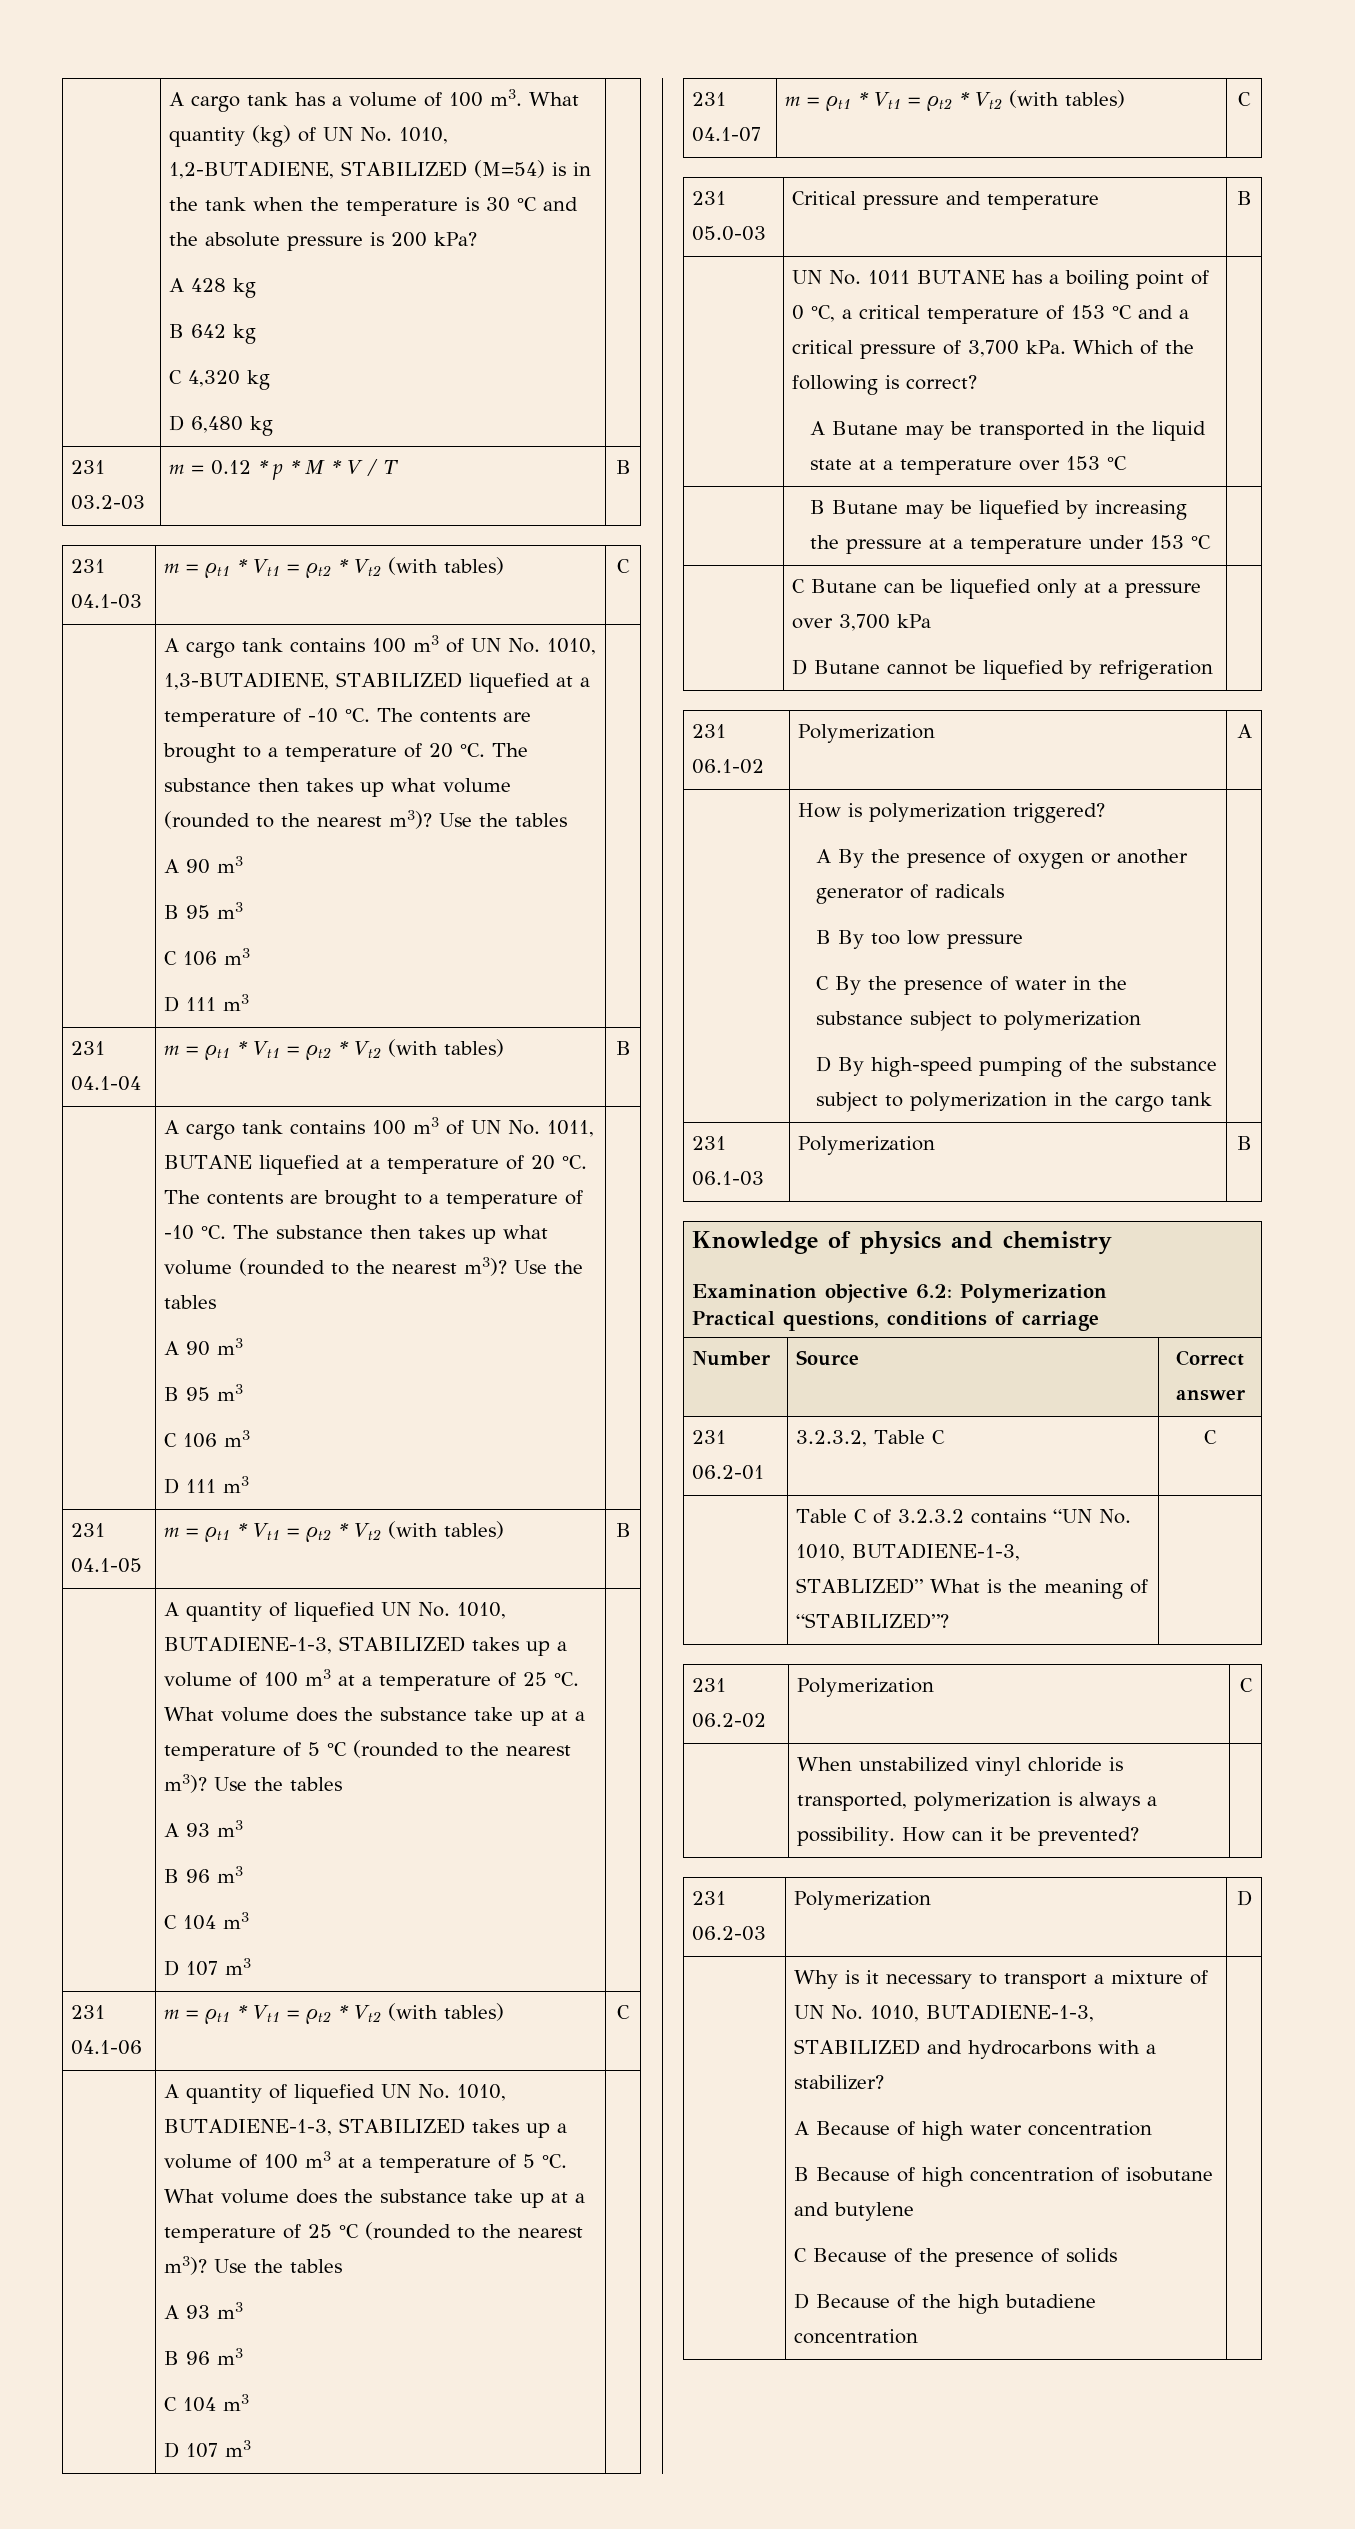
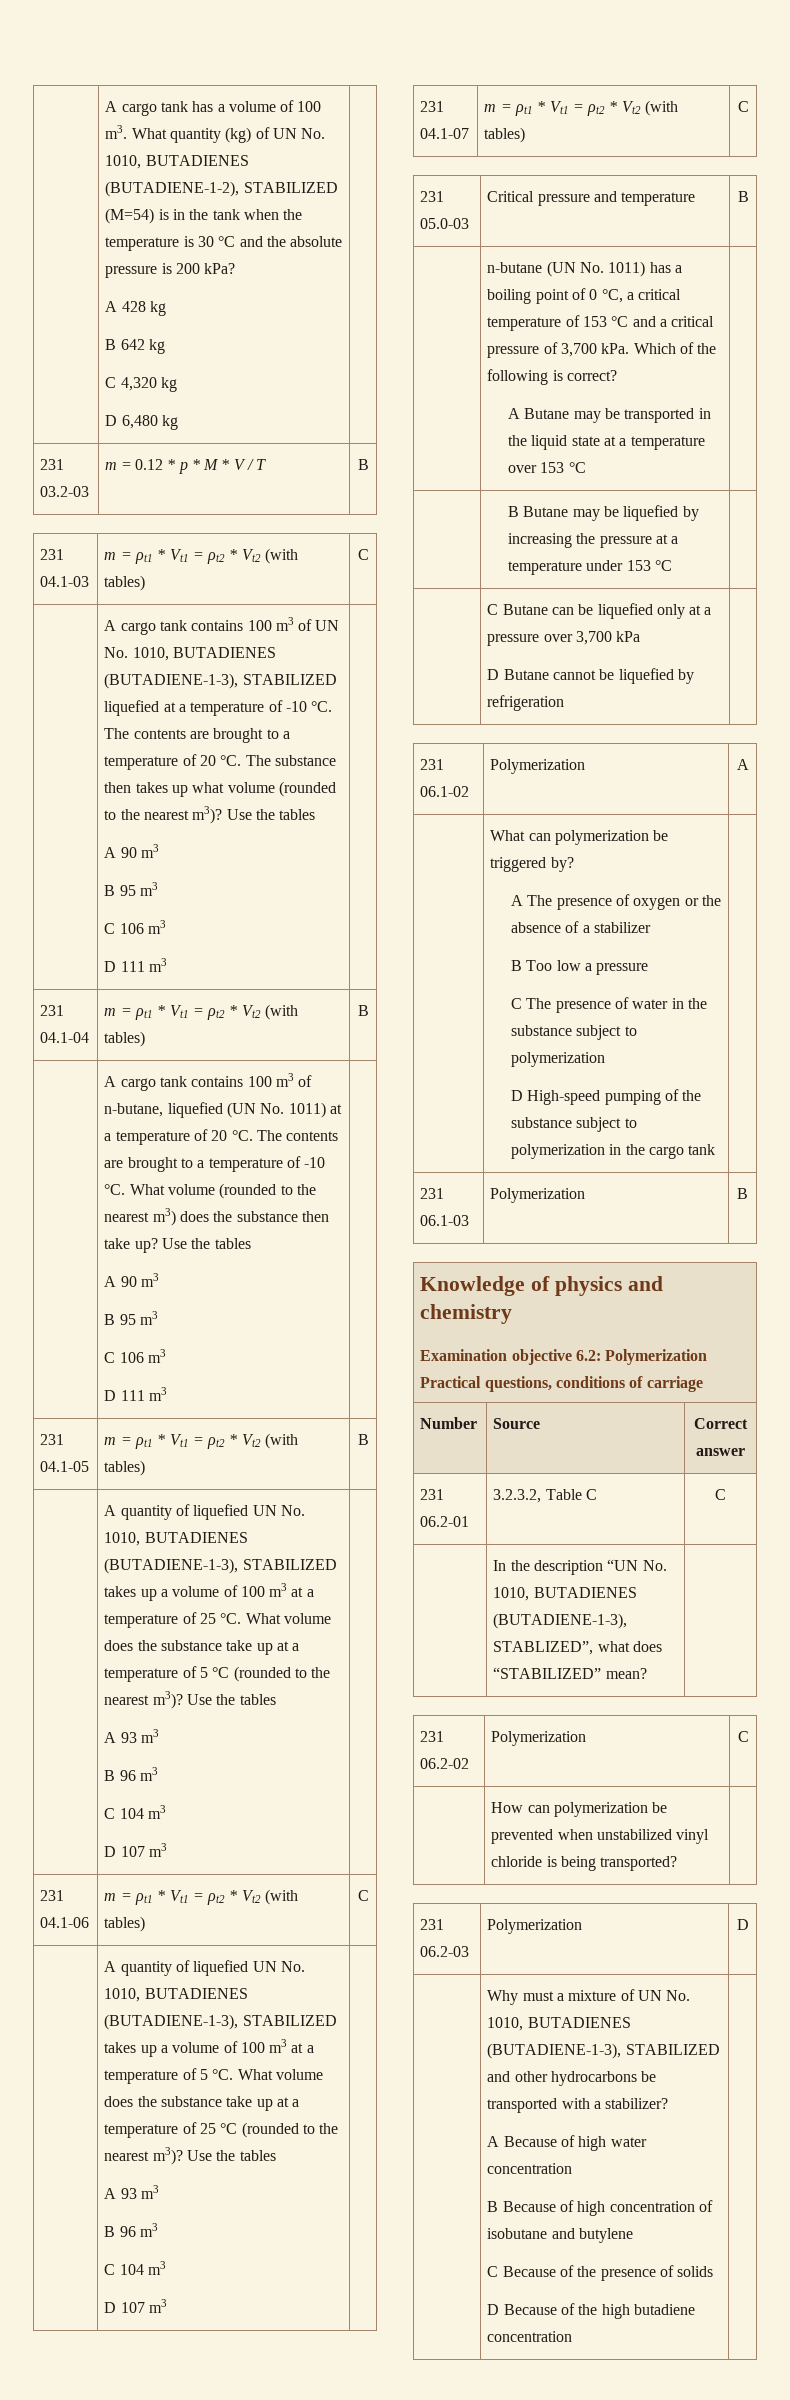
- What quantity (kg) of UN No. 1010, 1,2-BUTADIENE, STABILIZED (M=54) is in the tank when the temperature is 30 °C and the absolute pressure is 200 kPa?
+ What quantity (kg) of UN No. 1010, BUTADIENES (BUTADIENE-1-2), STABILIZED (M=54) is in the tank when the temperature is 30 °C and the absolute pressure is 200 kPa?
- A cargo tank contains 100 m3 of UN No. 1010, 1,3-BUTADIENE, STABILIZED liquefied at a temperature of -10 °C.
+ A cargo tank contains 100 m3 of UN No. 1010, BUTADIENES (BUTADIENE-1-3), STABILIZED liquefied at a temperature of -10 °C.
- A cargo tank contains 100 m3 of UN No. 1011, BUTANE liquefied at a temperature of 20 °C.
+ A cargo tank contains 100 m3 of n-butane, liquefied (UN No. 1011) at a temperature of 20 °C.
- The contents are brought to a temperature of -10 °C. The substance then takes up what volume (rounded to the nearest m3)?
+ The contents are brought to a temperature of -10 °C. What volume (rounded to the nearest m3) does the substance then take up?
- A quantity of liquefied UN No. 1010, BUTADIENE-1-3, STABILIZED takes up a volume of 100 m3 at a temperature of 25 °C.
+ A quantity of liquefied UN No. 1010, BUTADIENES (BUTADIENE-1-3), STABILIZED takes up a volume of 100 m3 at a temperature of 25 °C.
- A quantity of liquefied UN No. 1010, BUTADIENE-1-3, STABILIZED takes up a volume of 100 m3 at a temperature of 5 °C.
+ A quantity of liquefied UN No. 1010, BUTADIENES (BUTADIENE-1-3), STABILIZED takes up a volume of 100 m3 at a temperature of 5 °C.
- UN No. 1011 BUTANE has a boiling point of 0 °C, a critical temperature of 153 °C and a critical pressure of 3,700 kPa.
+ n-butane (UN No. 1011) has a boiling point of 0 °C, a critical temperature of 153 °C and a critical pressure of 3,700 kPa.
- How is polymerization triggered?
- A By the presence of oxygen or another generator of radicals
- B By too low pressure
+ What can polymerization be triggered by?
+ A The presence of oxygen or the absence of a stabilizer
+ B Too low a pressure
- C By the presence of water in the substance subject to polymerization
+ C The presence of water in the substance subject to polymerization
- D By high-speed pumping of the substance subject to polymerization in the cargo tank
+ D High-speed pumping of the substance subject to polymerization in the cargo tank
- | Table C of 3.2.3.2 contains “UN No. 1010, BUTADIENE-1-3, STABLIZED” What is the meaning of “STABILIZED”? |
+ | In the description “UN No. 1010, BUTADIENES (BUTADIENE-1-3), STABLIZED”, what does “STABILIZED” mean? |
  231 06.2-02 | Polymerization | C
- | When unstabilized vinyl chloride is transported, polymerization is always a possibility. How can it be prevented? |
+ | How can polymerization be prevented when unstabilized vinyl chloride is being transported? |
- Why is it necessary to transport a mixture of UN No. 1010, BUTADIENE-1-3, STABILIZED and hydrocarbons with a stabilizer?
+ Why must a mixture of UN No. 1010, BUTADIENES (BUTADIENE-1-3), STABILIZED and other hydrocarbons be transported with a stabilizer?

